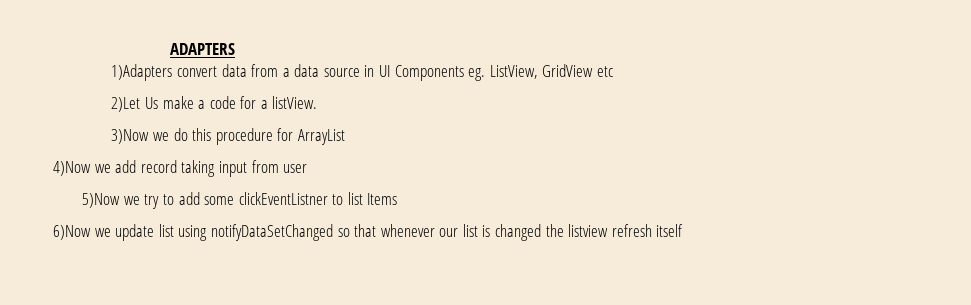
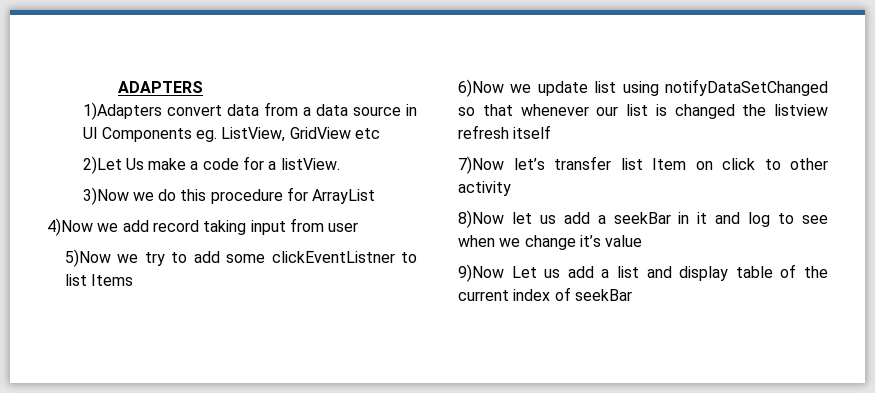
+ 7)Now let’s transfer list Item on click to other activity
+ 8)Now let us add a seekBar in it and log to see when we change it’s value
+ 9)Now Let us add a list and display table of the current index of seekBar

